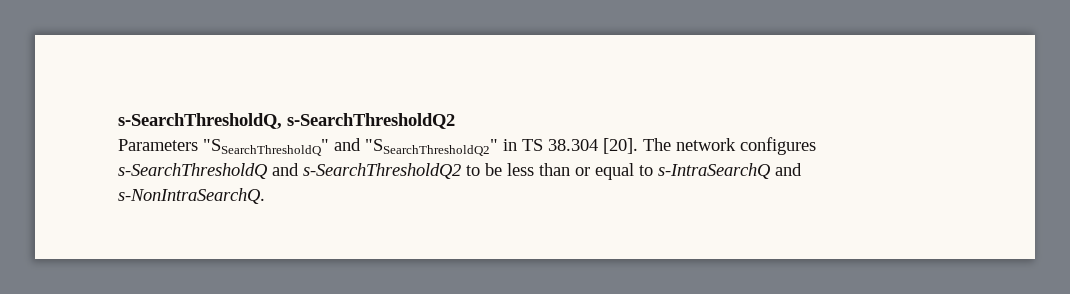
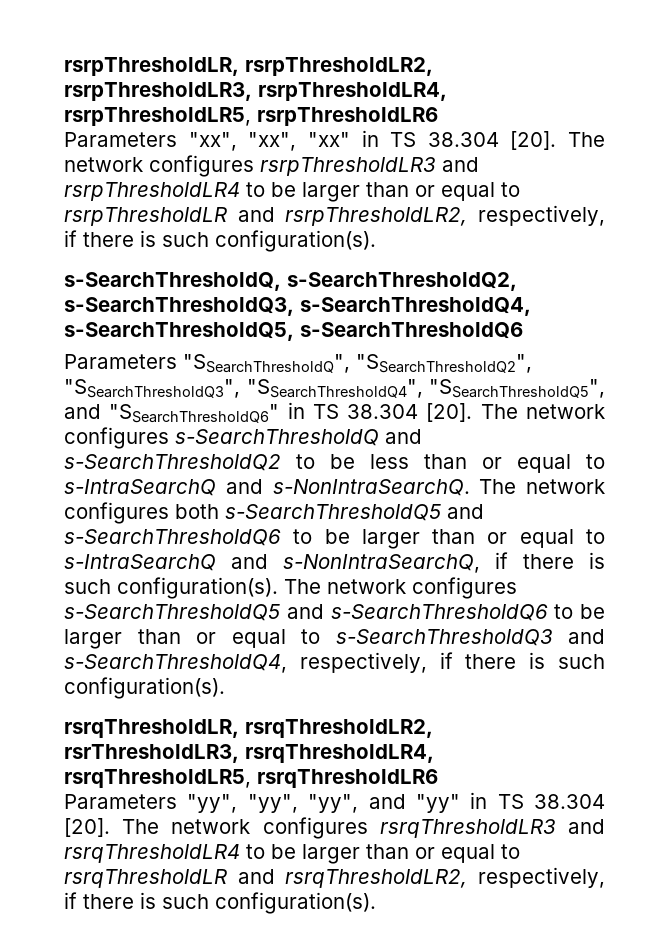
- s-SearchThresholdQ, s-SearchThresholdQ2
- Parameters "SSearchThresholdQ" and "SSearchThresholdQ2" in TS 38.304 [20].
+ rsrpThresholdLR, rsrpThresholdLR2, rsrpThresholdLR3, rsrpThresholdLR4, rsrpThresholdLR5, rsrpThresholdLR6
+ Parameters "xx", "xx", "xx" in TS 38.304 [20]. The network configures rsrpThresholdLR3 and rsrpThresholdLR4 to be larger than or equal to rsrpThresholdLR and rsrpThresholdLR2, respectively, if there is such configuration(s).
+ s-SearchThresholdQ, s-SearchThresholdQ2, s-SearchThresholdQ3, s-SearchThresholdQ4, s-SearchThresholdQ5, s-SearchThresholdQ6
+ Parameters "SSearchThresholdQ", "SSearchThresholdQ2", "SSearchThresholdQ3", "SSearchThresholdQ4", "SSearchThresholdQ5", and "SSearchThresholdQ6" in TS 38.304 [20].
+ The network configures both s-SearchThresholdQ5 and s-SearchThresholdQ6 to be larger than or equal to s-IntraSearchQ and s-NonIntraSearchQ, if there is such configuration(s). The network configures s-SearchThresholdQ5 and s-SearchThresholdQ6 to be larger than or equal to s-SearchThresholdQ3 and s-SearchThresholdQ4, respectively, if there is such configuration(s).
+ rsrqThresholdLR, rsrqThresholdLR2, rsrThresholdLR3, rsrqThresholdLR4, rsrqThresholdLR5, rsrqThresholdLR6
+ Parameters "yy", "yy", "yy", and "yy" in TS 38.304 [20]. The network configures rsrqThresholdLR3 and rsrqThresholdLR4 to be larger than or equal to rsrqThresholdLR and rsrqThresholdLR2, respectively, if there is such configuration(s).

